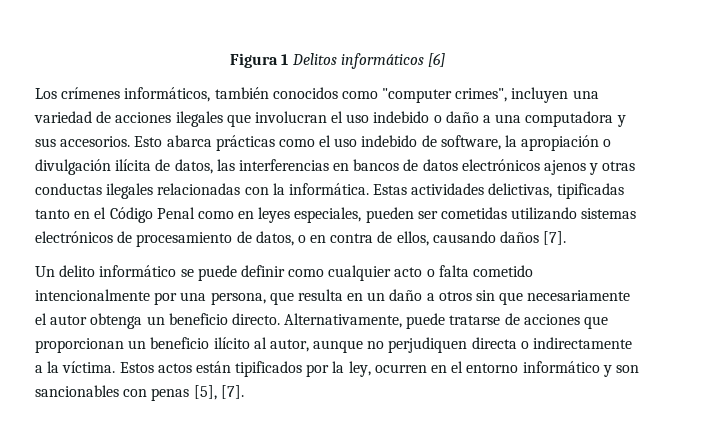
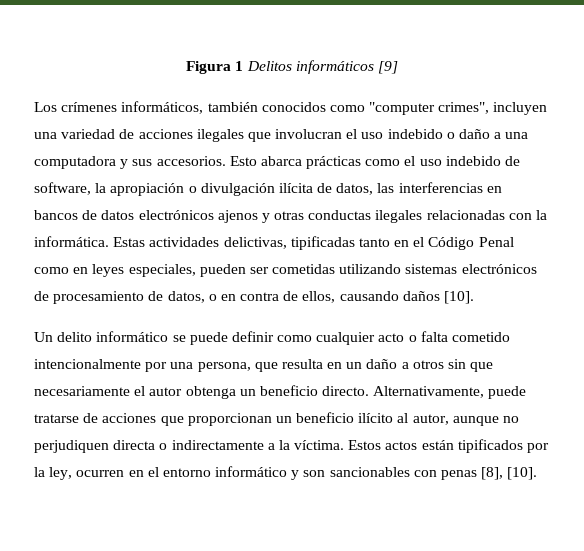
- Figura 1 Delitos informáticos [6]
+ Figura 1 Delitos informáticos [9]
- Estas actividades delictivas, tipificadas tanto en el Código Penal como en leyes especiales, pueden ser cometidas utilizando sistemas electrónicos de procesamiento de datos, o en contra de ellos, causando daños [7].
+ Estas actividades delictivas, tipificadas tanto en el Código Penal como en leyes especiales, pueden ser cometidas utilizando sistemas electrónicos de procesamiento de datos, o en contra de ellos, causando daños [10].
- Estos actos están tipificados por la ley, ocurren en el entorno informático y son sancionables con penas [5], [7].
+ Estos actos están tipificados por la ley, ocurren en el entorno informático y son sancionables con penas [8], [10].

